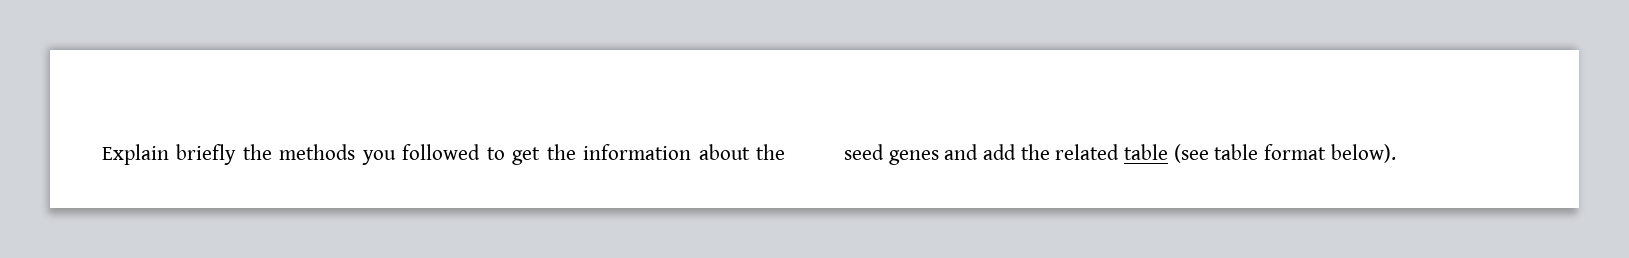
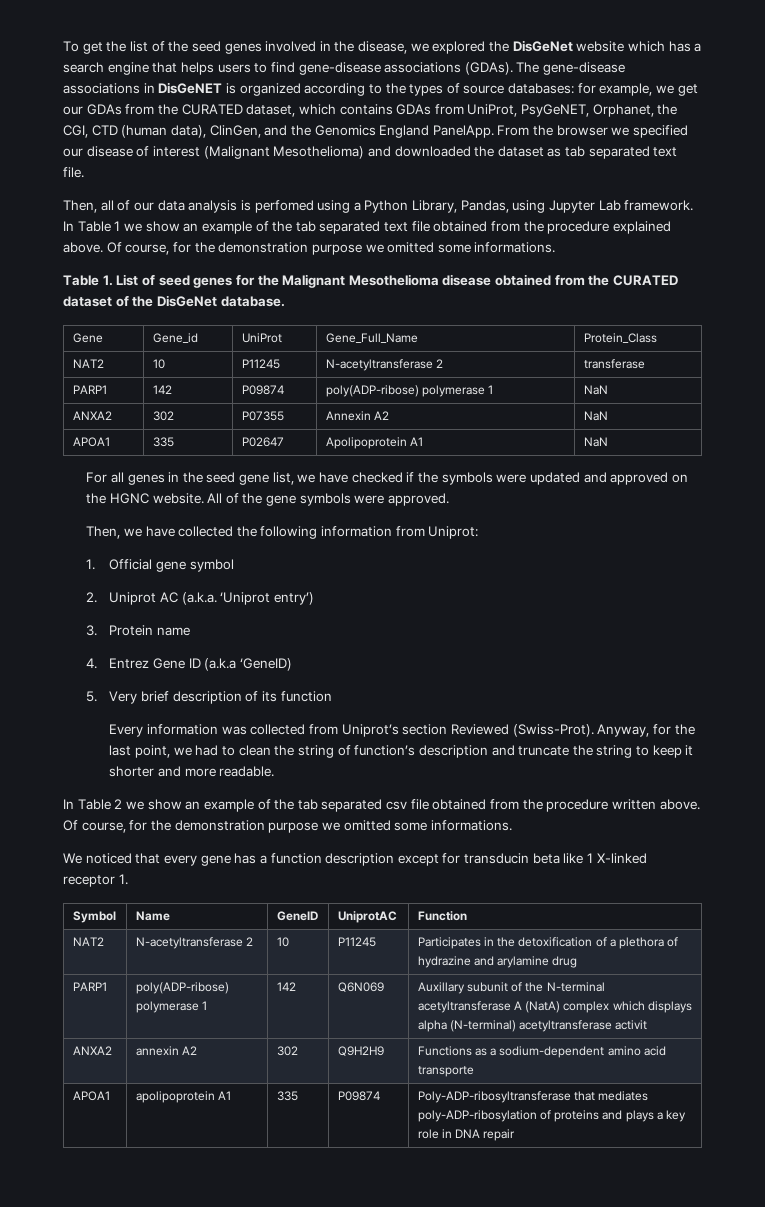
- Explain briefly the methods you followed to get the information about the seed genes and add the related table (see table format below).
+ To get the list of the seed genes involved in the disease, we explored the DisGeNet website which has a search engine that helps users to find gene-disease associations (GDAs). The gene-disease associations in DisGeNET is organized according to the types of source databases: for example, we get our GDAs from the CURATED dataset, which contains GDAs from UniProt, PsyGeNET, Orphanet, the CGI, CTD (human data), ClinGen, and the Genomics England PanelApp. From the browser we specified our disease of interest (Malignant Mesothelioma) and downloaded the dataset as tab separated text file.
+ Then, all of our data analysis is perfomed using a Python Library, Pandas, using Jupyter Lab framework. In Table 1 we show an example of the tab separated text file obtained from the procedure explained above. Of course, for the demonstration purpose we omitted some informations.
+ Table 1. List of seed genes for the Malignant Mesothelioma disease obtained from the CURATED dataset of the DisGeNet database.
+ Gene | Gene_id | UniProt | Gene_Full_Name | Protein_Class
+ NAT2 | 10 | P11245 | N-acetyltransferase 2 | transferase
+ PARP1 | 142 | P09874 | poly(ADP-ribose) polymerase 1 | NaN
+ ANXA2 | 302 | P07355 | Annexin A2 | NaN
+ APOA1 | 335 | P02647 | Apolipoprotein A1 | NaN
+ For all genes in the seed gene list, we have checked if the symbols were updated and approved on the HGNC website. All of the gene symbols were approved.
+ Then, we have collected the following information from Uniprot:
+ 1. Official gene symbol
+ 2. Uniprot AC (a.k.a. ‘Uniprot entry’)
+ 3. Protein name
+ 4. Entrez Gene ID (a.k.a ‘GeneID)
+ 5. Very brief description of its function
+ Every information was collected from Uniprot’s section Reviewed (Swiss-Prot). Anyway, for the last point, we had to clean the string of function’s description and truncate the string to keep it shorter and more readable.
+ In Table 2 we show an example of the tab separated csv file obtained from the procedure written above. Of course, for the demonstration purpose we omitted some informations.
+ We noticed that every gene has a function description except for transducin beta like 1 X-linked receptor 1.
+ Symbol | Name | GeneID | UniprotAC | Function
+ NAT2 | N-acetyltransferase 2 | 10 | P11245 | Participates in the detoxification of a plethora of hydrazine and arylamine drug
+ PARP1 | poly(ADP-ribose) polymerase 1 | 142 | Q6N069 | Auxillary subunit of the N-terminal acetyltransferase A (NatA) complex which displays alpha (N-terminal) acetyltransferase activit
+ ANXA2 | annexin A2 | 302 | Q9H2H9 | Functions as a sodium-dependent amino acid transporte
+ APOA1 | apolipoprotein A1 | 335 | P09874 | Poly-ADP-ribosyltransferase that mediates poly-ADP-ribosylation of proteins and plays a key role in DNA repair

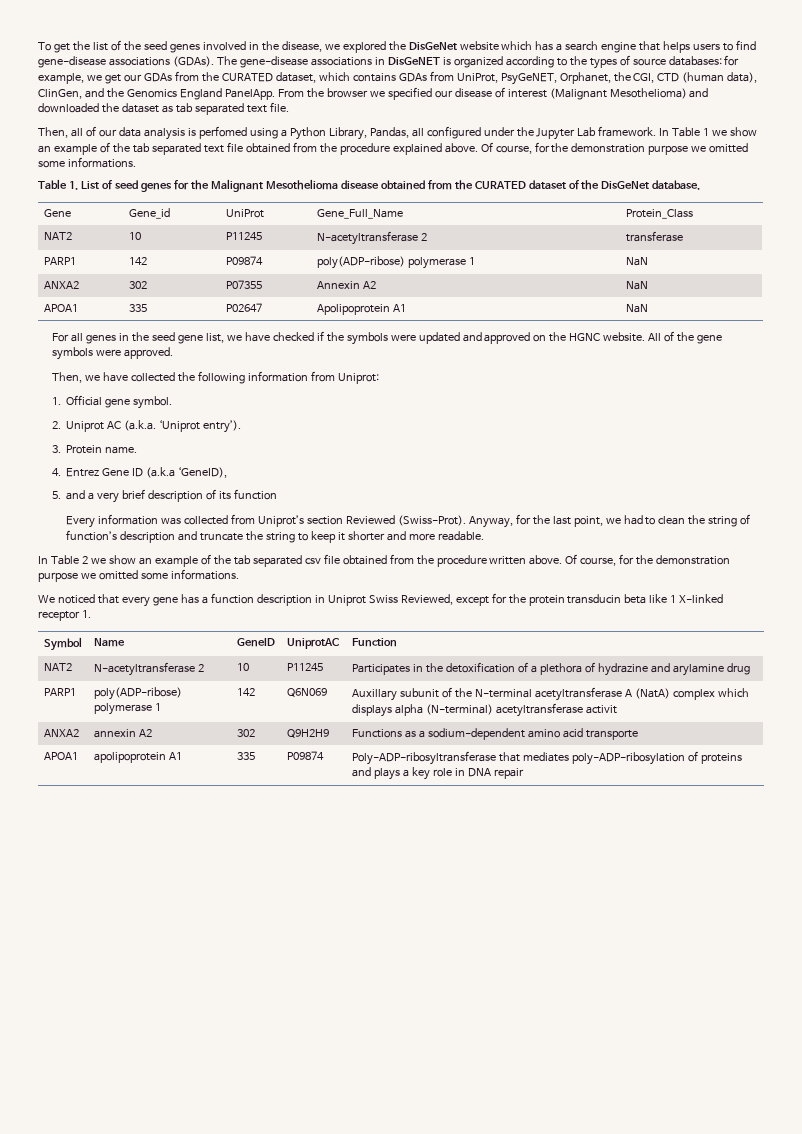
- Then, all of our data analysis is perfomed using a Python Library, Pandas, using Jupyter Lab framework.
+ Then, all of our data analysis is perfomed using a Python Library, Pandas, all configured under the Jupyter Lab framework.
- 1. Official gene symbol
+ 1. Official gene symbol.
- 2. Uniprot AC (a.k.a. ‘Uniprot entry’)
+ 2. Uniprot AC (a.k.a. ‘Uniprot entry’).
- 3. Protein name
+ 3. Protein name.
- 4. Entrez Gene ID (a.k.a ‘GeneID)
+ 4. Entrez Gene ID (a.k.a ‘GeneID),
- 5. Very brief description of its function
+ 5. and a very brief description of its function
- We noticed that every gene has a function description except for transducin beta like 1 X-linked receptor 1.
+ We noticed that every gene has a function description in Uniprot Swiss Reviewed, except for the protein transducin beta like 1 X-linked receptor 1.

